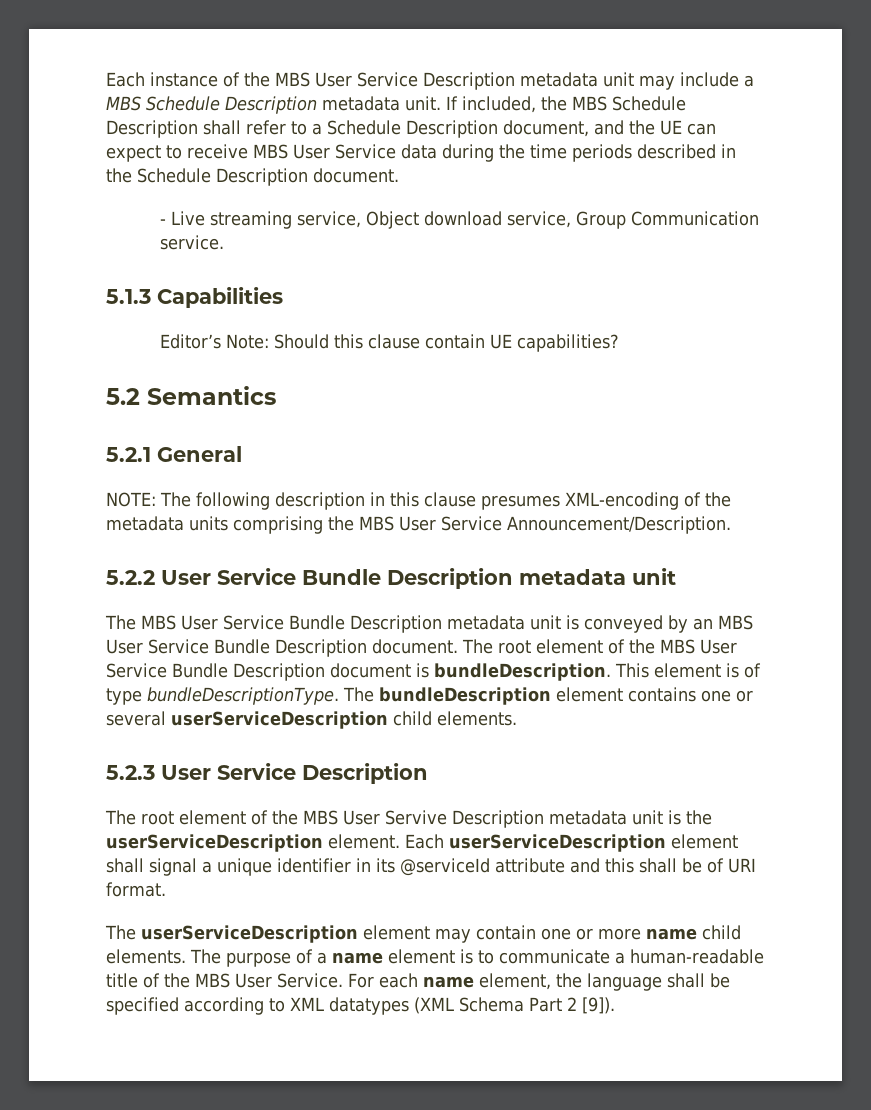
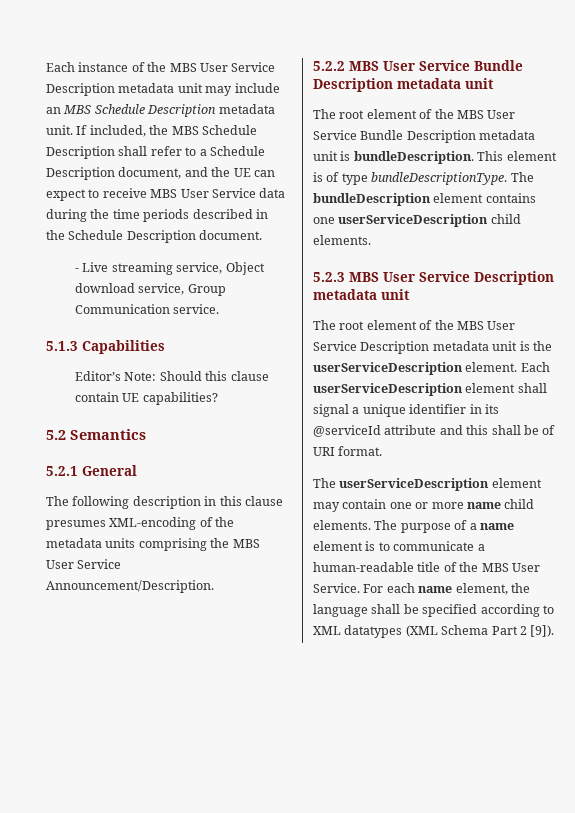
- Each instance of the MBS User Service Description metadata unit may include a MBS Schedule Description metadata unit.
+ Each instance of the MBS User Service Description metadata unit may include an MBS Schedule Description metadata unit.
- NOTE: The following description in this clause presumes XML-encoding of the metadata units comprising the MBS User Service Announcement/Description.
+ The following description in this clause presumes XML-encoding of the metadata units comprising the MBS User Service Announcement/Description.
- 5.2.2 User Service Bundle Description metadata unit
+ 5.2.2 MBS User Service Bundle Description metadata unit
- The MBS User Service Bundle Description metadata unit is conveyed by an MBS User Service Bundle Description document. The root element of the MBS User Service Bundle Description document is bundleDescription.
+ The root element of the MBS User Service Bundle Description metadata unit is bundleDescription.
- The bundleDescription element contains one or several userServiceDescription child elements.
+ The bundleDescription element contains one userServiceDescription child elements.
- 5.2.3 User Service Description
- The root element of the MBS User Servive Description metadata unit is the userServiceDescription element.
+ 5.2.3 MBS User Service Description metadata unit
+ The root element of the MBS User Service Description metadata unit is the userServiceDescription element.

